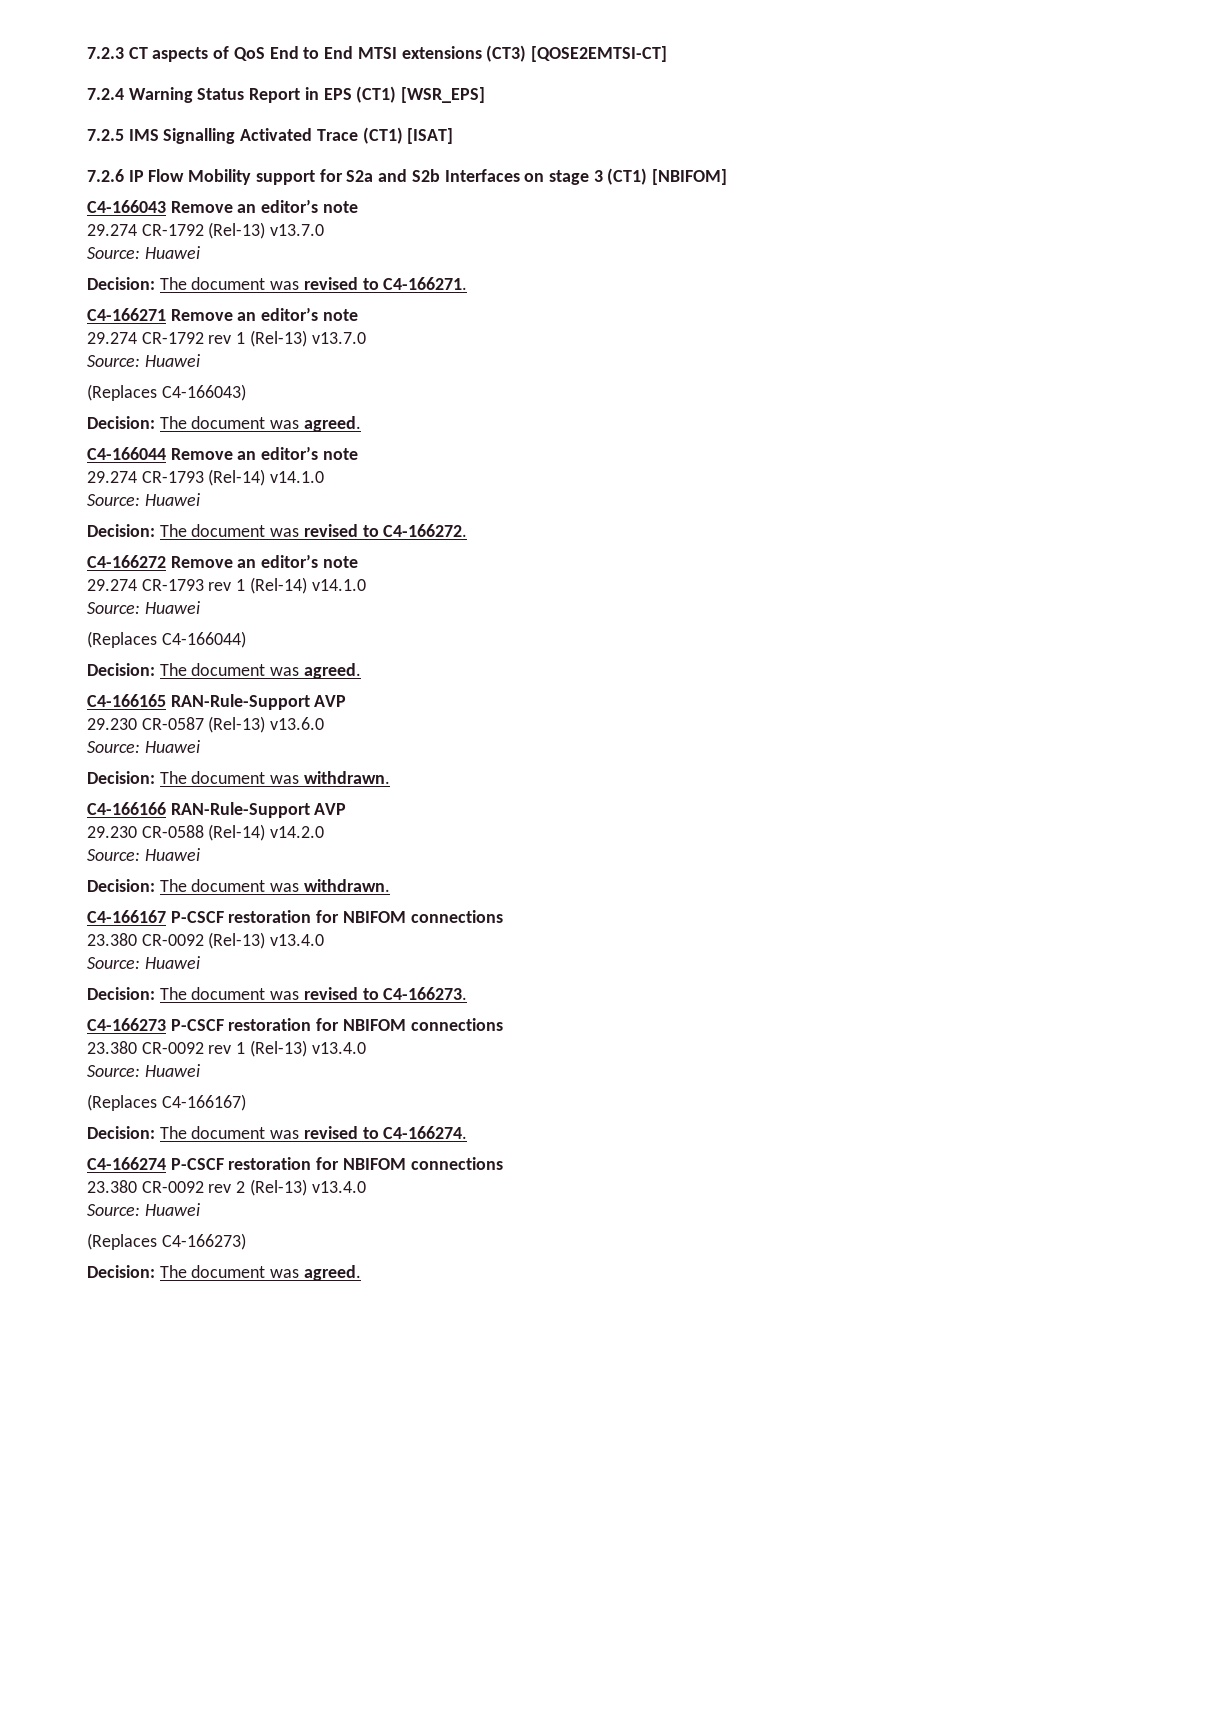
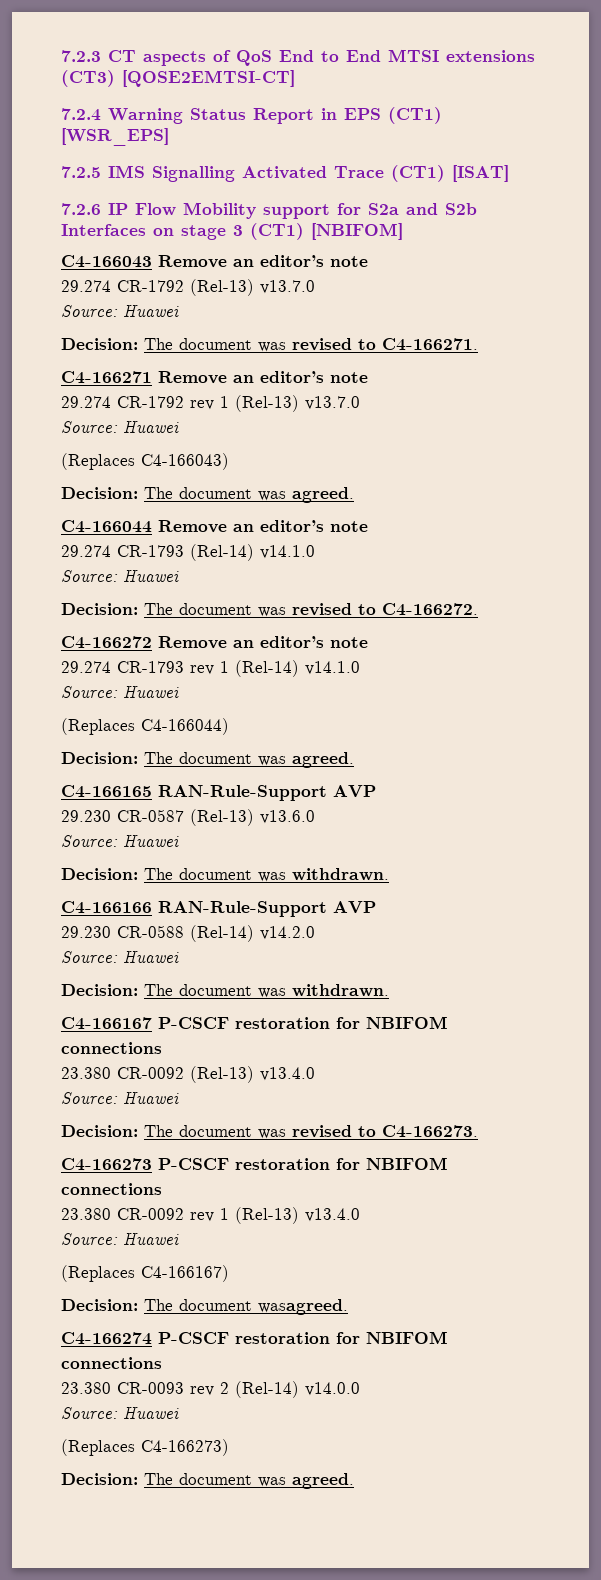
- Decision: The document was revised to C4-166274.
+ Decision: The document wasagreed.
- 23.380 CR-0092 rev 2 (Rel-13) v13.4.0
+ 23.380 CR-0093 rev 2 (Rel-14) v14.0.0

